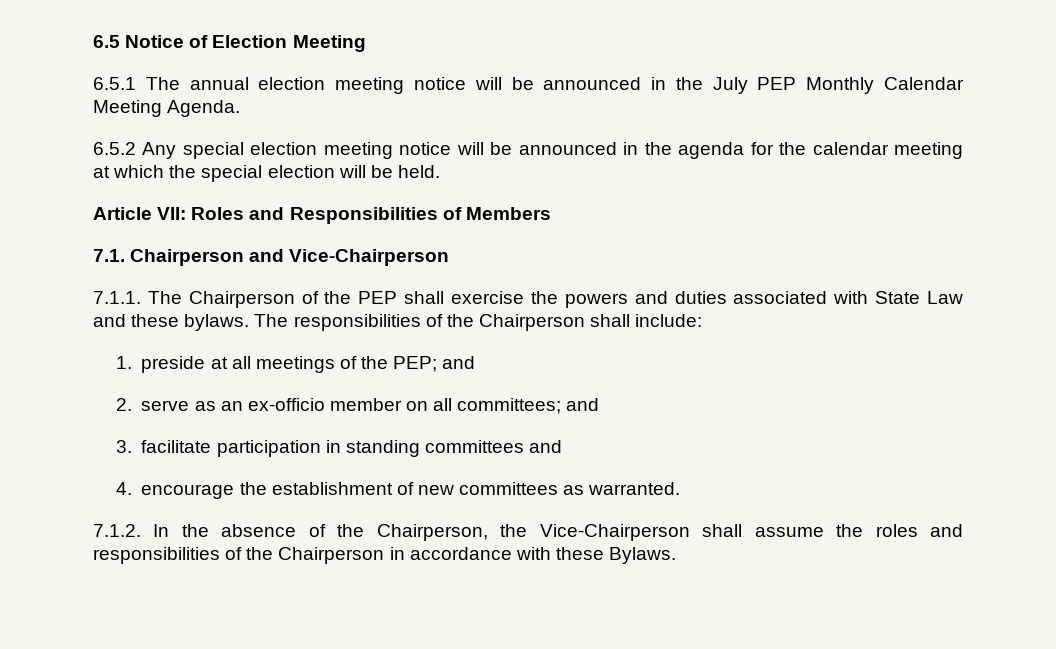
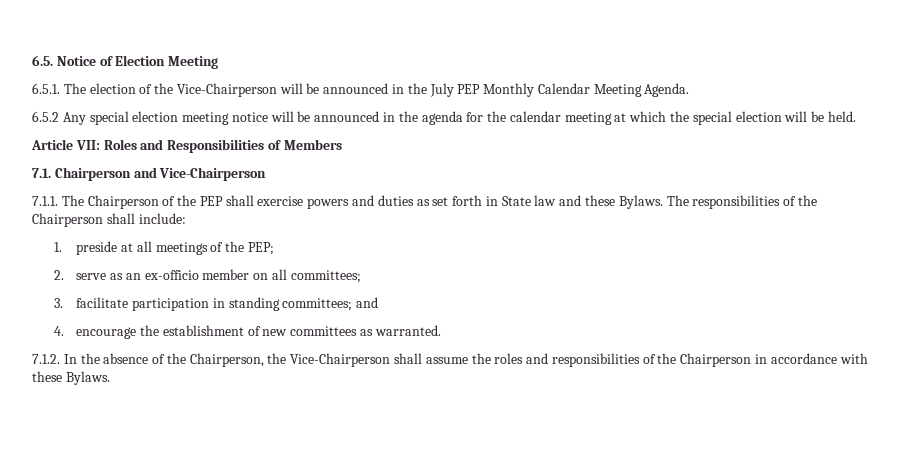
- 6.5 Notice of Election Meeting
+ 6.5. Notice of Election Meeting
- 6.5.1 The annual election meeting notice will be announced in the July PEP Monthly Calendar Meeting Agenda.
+ 6.5.1. The election of the Vice-Chairperson will be announced in the July PEP Monthly Calendar Meeting Agenda.
- 7.1.1. The Chairperson of the PEP shall exercise the powers and duties associated with State Law and these bylaws.
+ 7.1.1. The Chairperson of the PEP shall exercise powers and duties as set forth in State law and these Bylaws.
- 1. preside at all meetings of the PEP; and
+ 1. preside at all meetings of the PEP;
- 2. serve as an ex-officio member on all committees; and
+ 2. serve as an ex-officio member on all committees;
- 3. facilitate participation in standing committees and
+ 3. facilitate participation in standing committees; and

